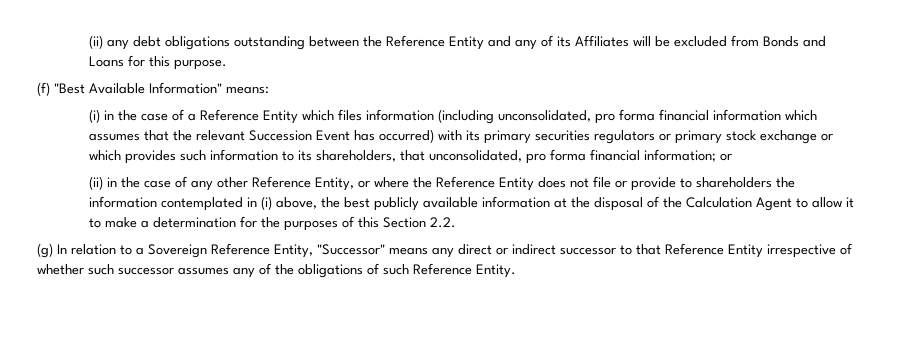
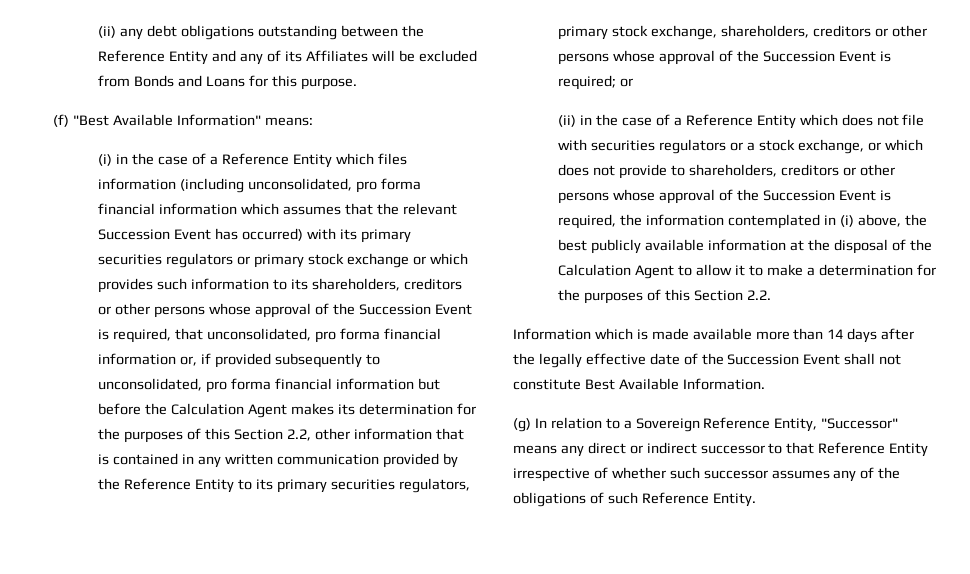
- (i) in the case of a Reference Entity which files information (including unconsolidated, pro forma financial information which assumes that the relevant Succession Event has occurred) with its primary securities regulators or primary stock exchange or which provides such information to its shareholders, that unconsolidated, pro forma financial information; or
+ (i) in the case of a Reference Entity which files information (including unconsolidated, pro forma financial information which assumes that the relevant Succession Event has occurred) with its primary securities regulators or primary stock exchange or which provides such information to its shareholders, creditors or other persons whose approval of the Succession Event is required, that unconsolidated, pro forma financial information or, if provided subsequently to unconsolidated, pro forma financial information but before the Calculation Agent makes its determination for the purposes of this Section 2.2, other information that is contained in any written communication provided by the Reference Entity to its primary securities regulators, primary stock exchange, shareholders, creditors or other persons whose approval of the Succession Event is required; or
- (ii) in the case of any other Reference Entity, or where the Reference Entity does not file or provide to shareholders the information contemplated in (i) above, the best publicly available information at the disposal of the Calculation Agent to allow it to make a determination for the purposes of this Section 2.2.
+ (ii) in the case of a Reference Entity which does not file with securities regulators or a stock exchange, or which does not provide to shareholders, creditors or other persons whose approval of the Succession Event is required, the information contemplated in (i) above, the best publicly available information at the disposal of the Calculation Agent to allow it to make a determination for the purposes of this Section 2.2.
+ Information which is made available more than 14 days after the legally effective date of the Succession Event shall not constitute Best Available Information.

